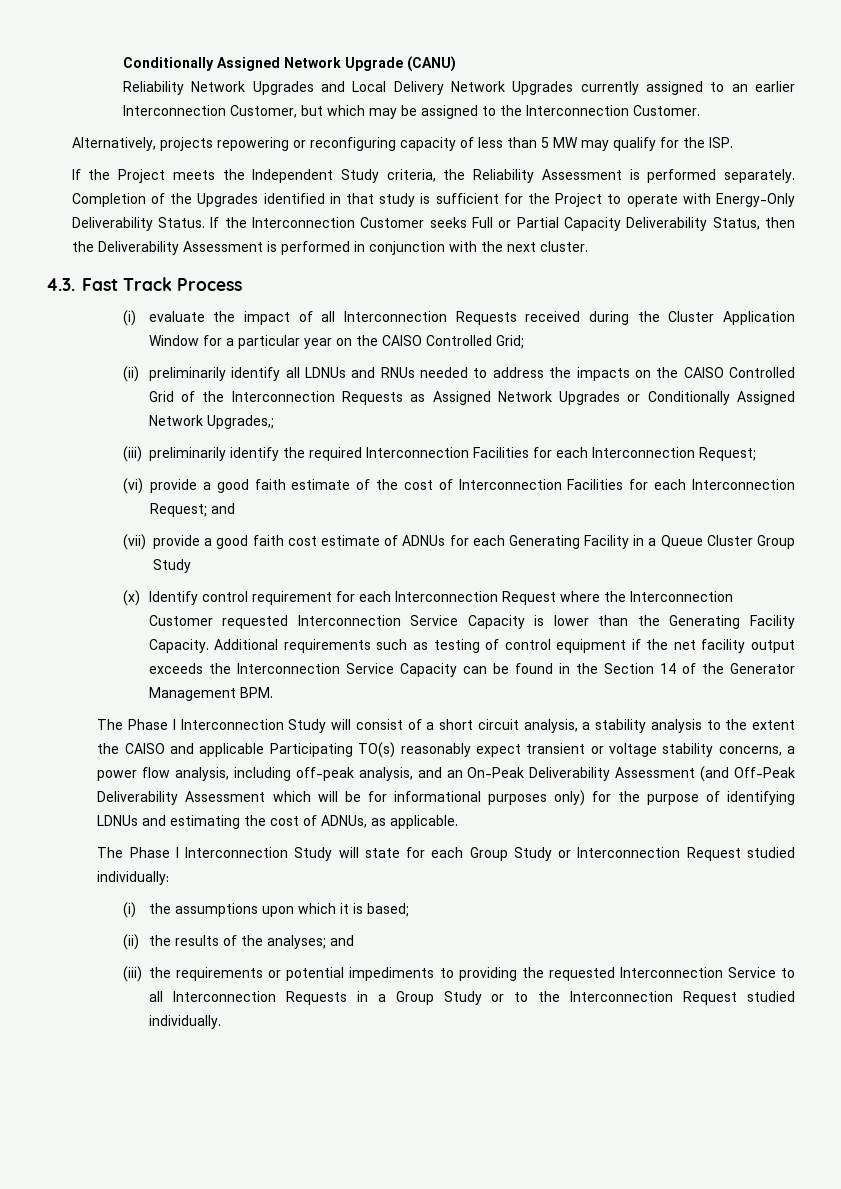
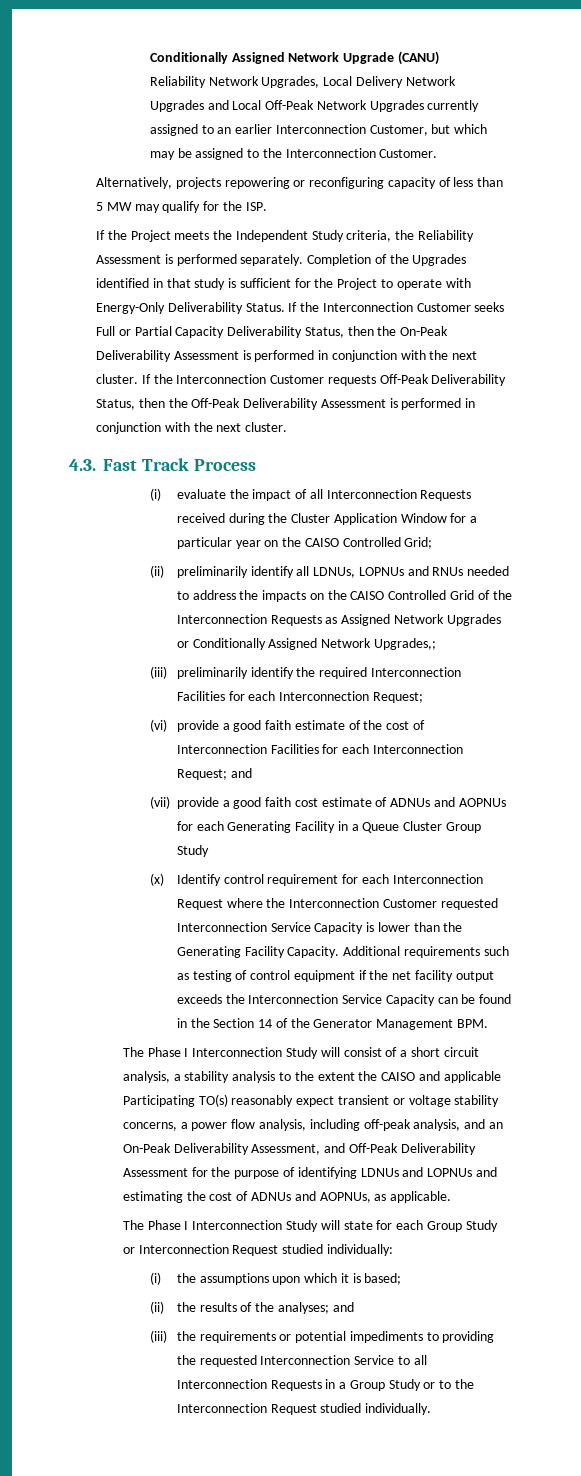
- Reliability Network Upgrades and Local Delivery Network Upgrades currently assigned to an earlier Interconnection Customer, but which may be assigned to the Interconnection Customer.
+ Reliability Network Upgrades, Local Delivery Network Upgrades and Local Off-Peak Network Upgrades currently assigned to an earlier Interconnection Customer, but which may be assigned to the Interconnection Customer.
- If the Interconnection Customer seeks Full or Partial Capacity Deliverability Status, then the Deliverability Assessment is performed in conjunction with the next cluster.
+ If the Interconnection Customer seeks Full or Partial Capacity Deliverability Status, then the On-Peak Deliverability Assessment is performed in conjunction with the next cluster. If the Interconnection Customer requests Off-Peak Deliverability Status, then the Off-Peak Deliverability Assessment is performed in conjunction with the next cluster.
- (ii) preliminarily identify all LDNUs and RNUs needed to address the impacts on the CAISO Controlled Grid of the Interconnection Requests as Assigned Network Upgrades or Conditionally Assigned Network Upgrades,;
+ (ii) preliminarily identify all LDNUs, LOPNUs and RNUs needed to address the impacts on the CAISO Controlled Grid of the Interconnection Requests as Assigned Network Upgrades or Conditionally Assigned Network Upgrades,;
- (vii) provide a good faith cost estimate of ADNUs for each Generating Facility in a Queue Cluster Group Study
+ (vii) provide a good faith cost estimate of ADNUs and AOPNUs for each Generating Facility in a Queue Cluster Group Study
- The Phase I Interconnection Study will consist of a short circuit analysis, a stability analysis to the extent the CAISO and applicable Participating TO(s) reasonably expect transient or voltage stability concerns, a power flow analysis, including off-peak analysis, and an On-Peak Deliverability Assessment (and Off-Peak Deliverability Assessment which will be for informational purposes only) for the purpose of identifying LDNUs and estimating the cost of ADNUs, as applicable.
+ The Phase I Interconnection Study will consist of a short circuit analysis, a stability analysis to the extent the CAISO and applicable Participating TO(s) reasonably expect transient or voltage stability concerns, a power flow analysis, including off-peak analysis, and an On-Peak Deliverability Assessment, and Off-Peak Deliverability Assessment for the purpose of identifying LDNUs and LOPNUs and estimating the cost of ADNUs and AOPNUs, as applicable.

